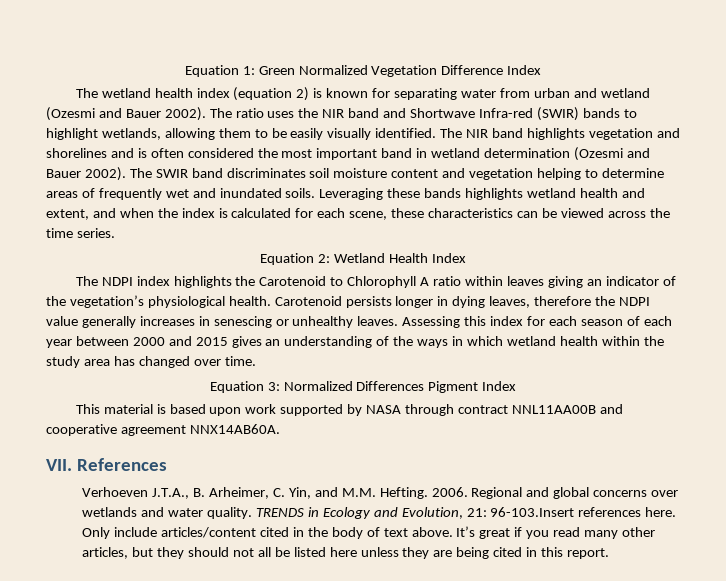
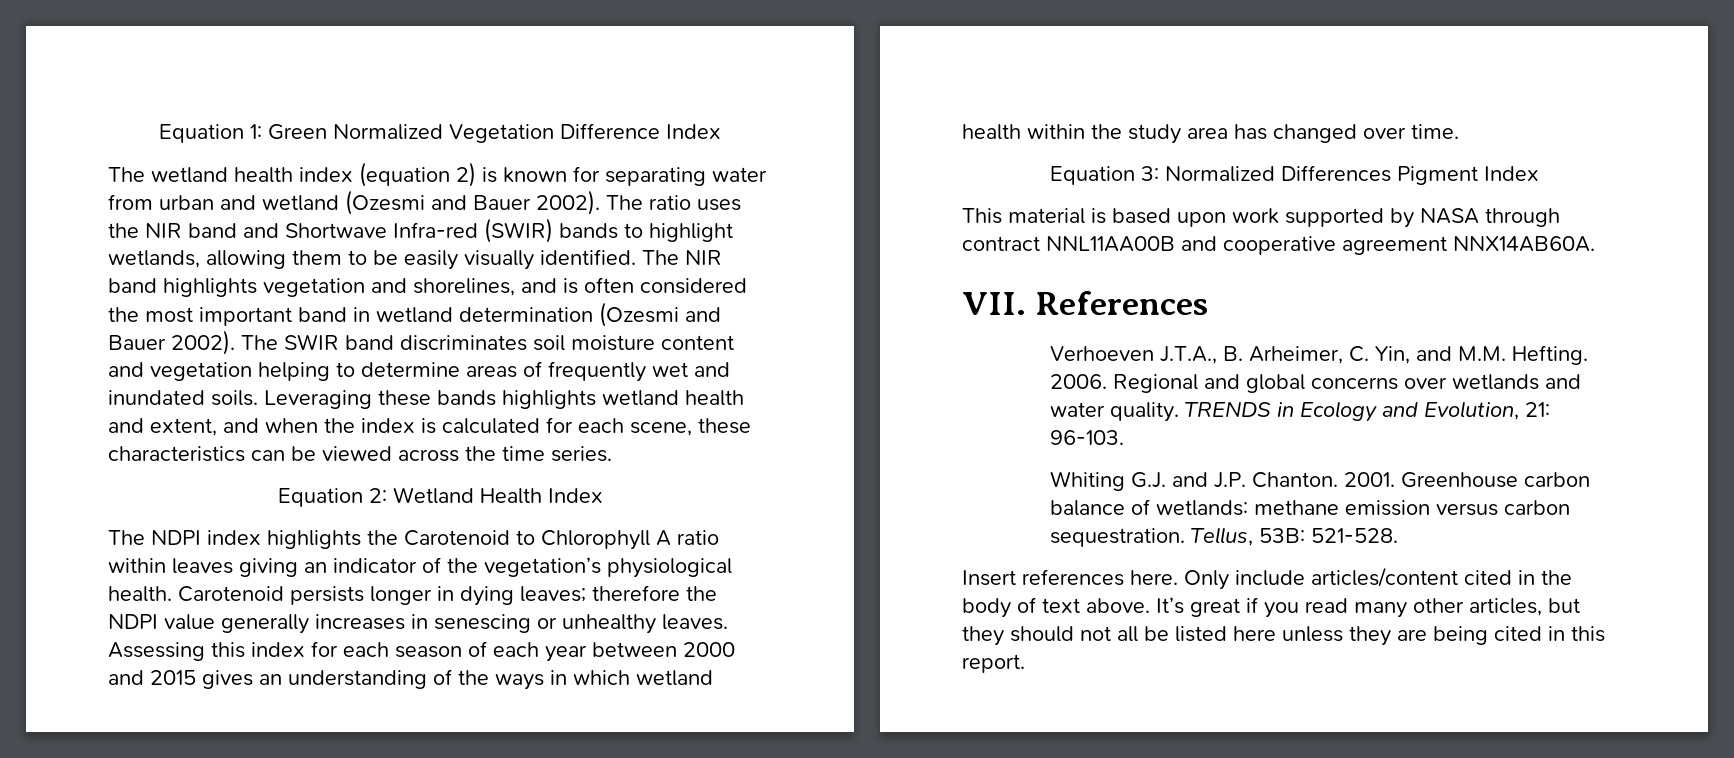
- The NIR band highlights vegetation and shorelines and is often considered the most important band in wetland determination (Ozesmi and Bauer 2002).
+ The NIR band highlights vegetation and shorelines, and is often considered the most important band in wetland determination (Ozesmi and Bauer 2002).
- Carotenoid persists longer in dying leaves, therefore the NDPI value generally increases in senescing or unhealthy leaves.
+ Carotenoid persists longer in dying leaves; therefore the NDPI value generally increases in senescing or unhealthy leaves.
- TRENDS in Ecology and Evolution, 21: 96-103.Insert references here.
+ TRENDS in Ecology and Evolution, 21: 96-103.
+ Whiting G.J. and J.P. Chanton. 2001. Greenhouse carbon balance of wetlands: methane emission versus carbon sequestration. Tellus, 53B: 521-528.
+ Insert references here.

